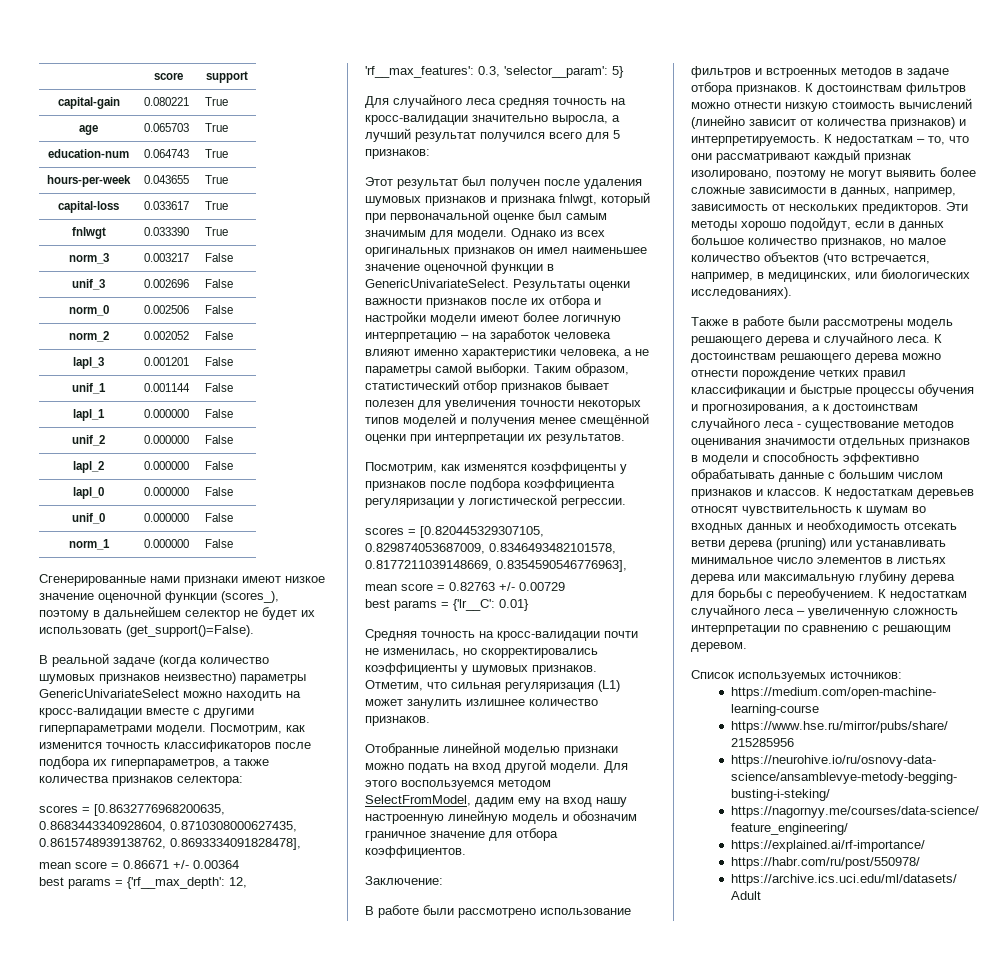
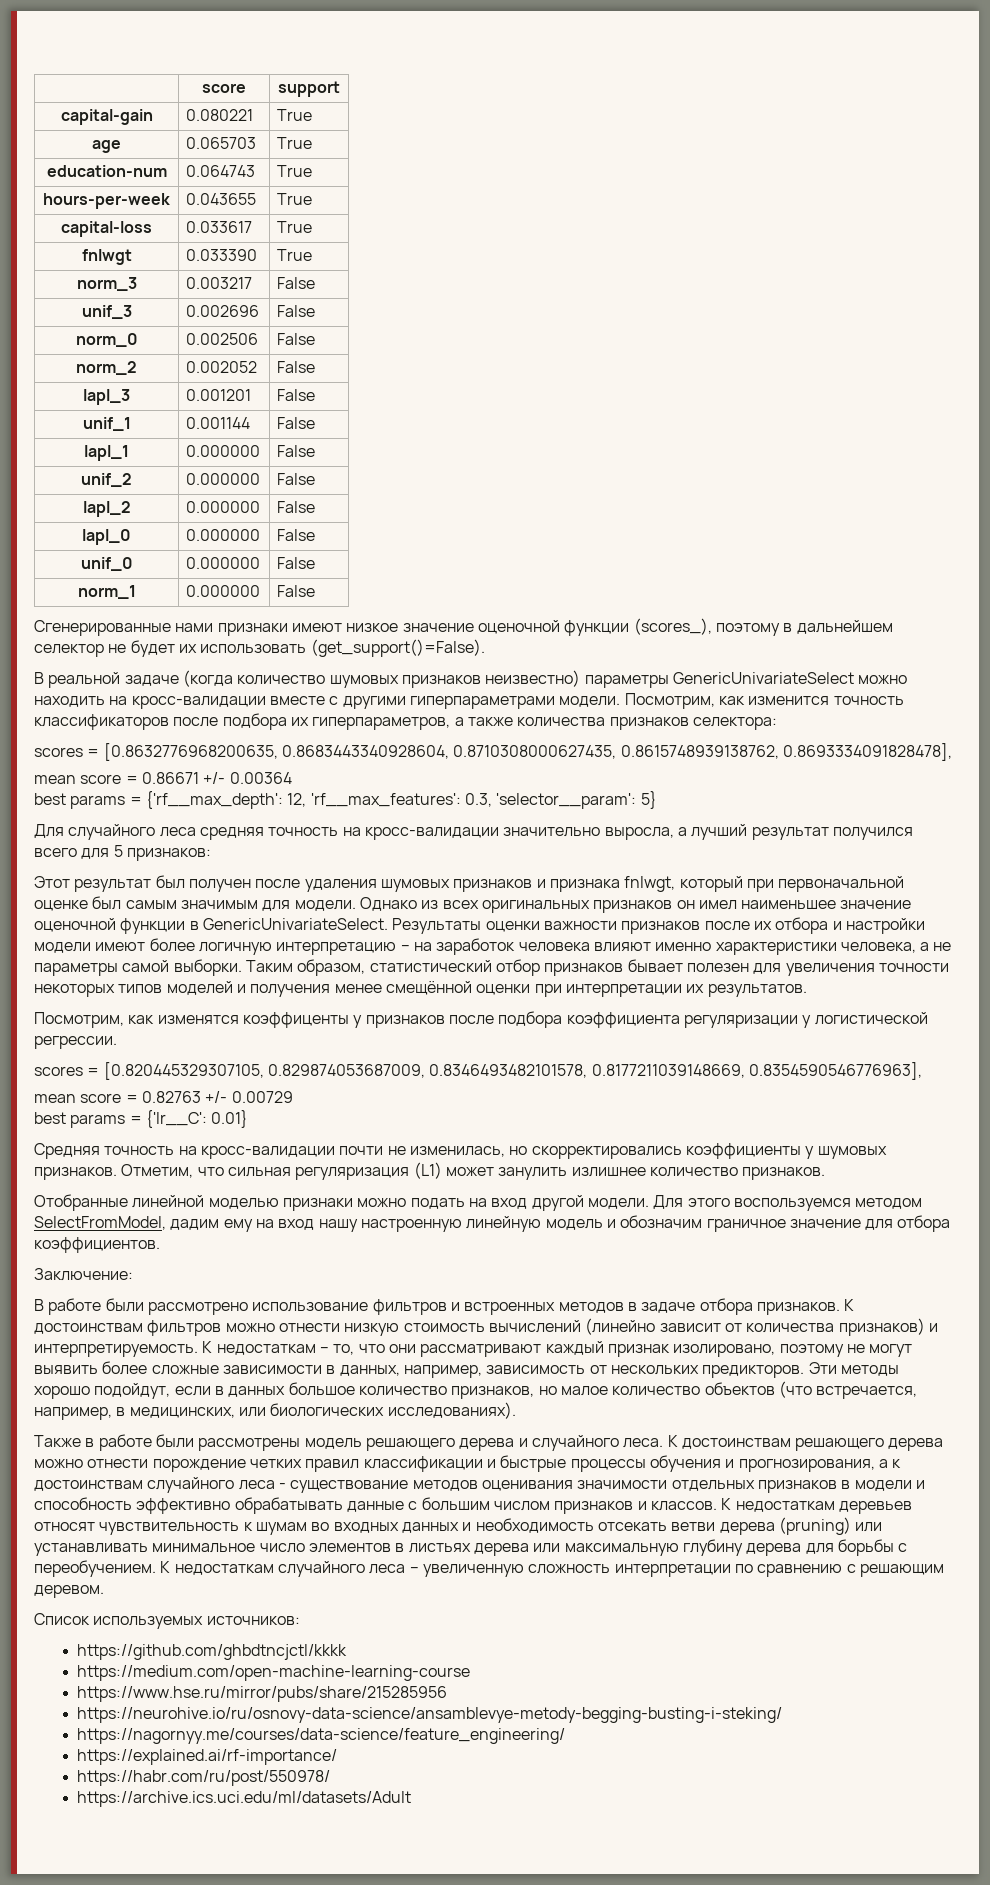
+ https://github.com/ghbdtncjctl/kkkk

